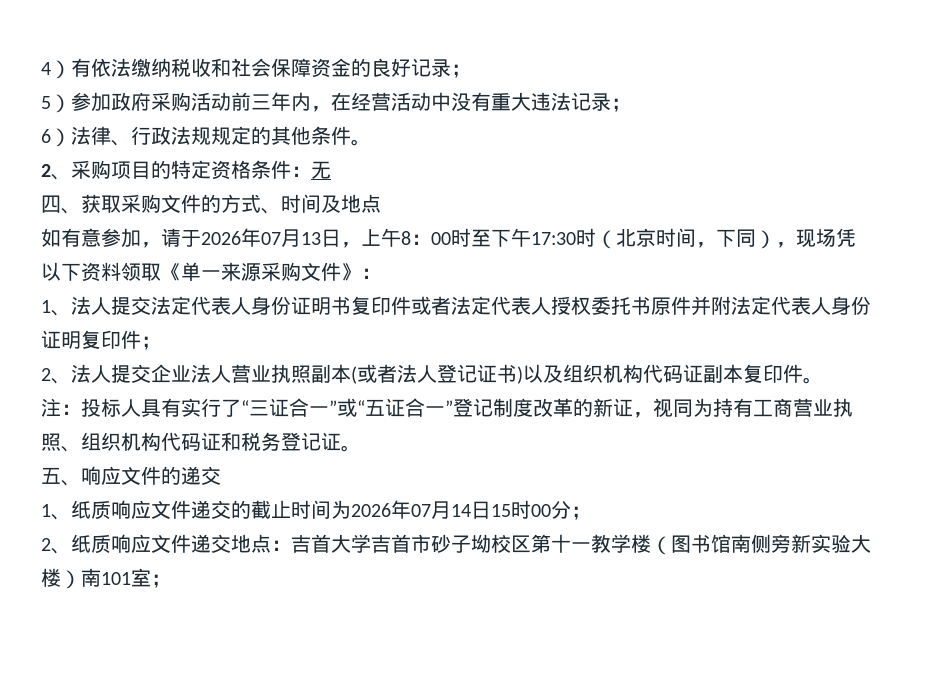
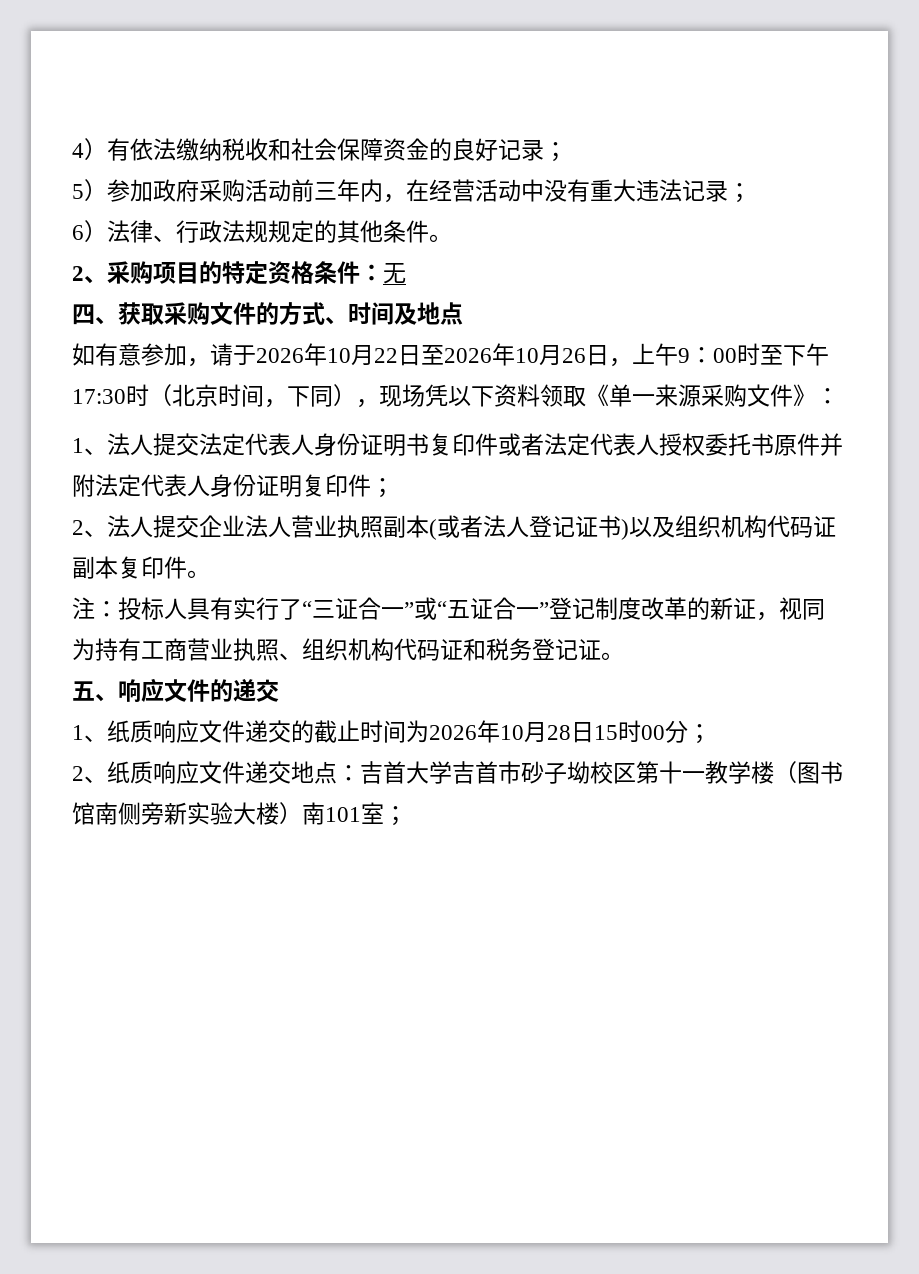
- 如有意参加，请于2026年07月13日，上午8：00时至下午17:30时（北京时间，下同），现场凭以下资料领取《单一来源采购文件》：
+ 如有意参加，请于2026年10月22日至2026年10月26日，上午9：00时至下午17:30时（北京时间，下同），现场凭以下资料领取《单一来源采购文件》：
- 1、纸质响应文件递交的截止时间为2026年07月14日15时00分；
+ 1、纸质响应文件递交的截止时间为2026年10月28日15时00分；

